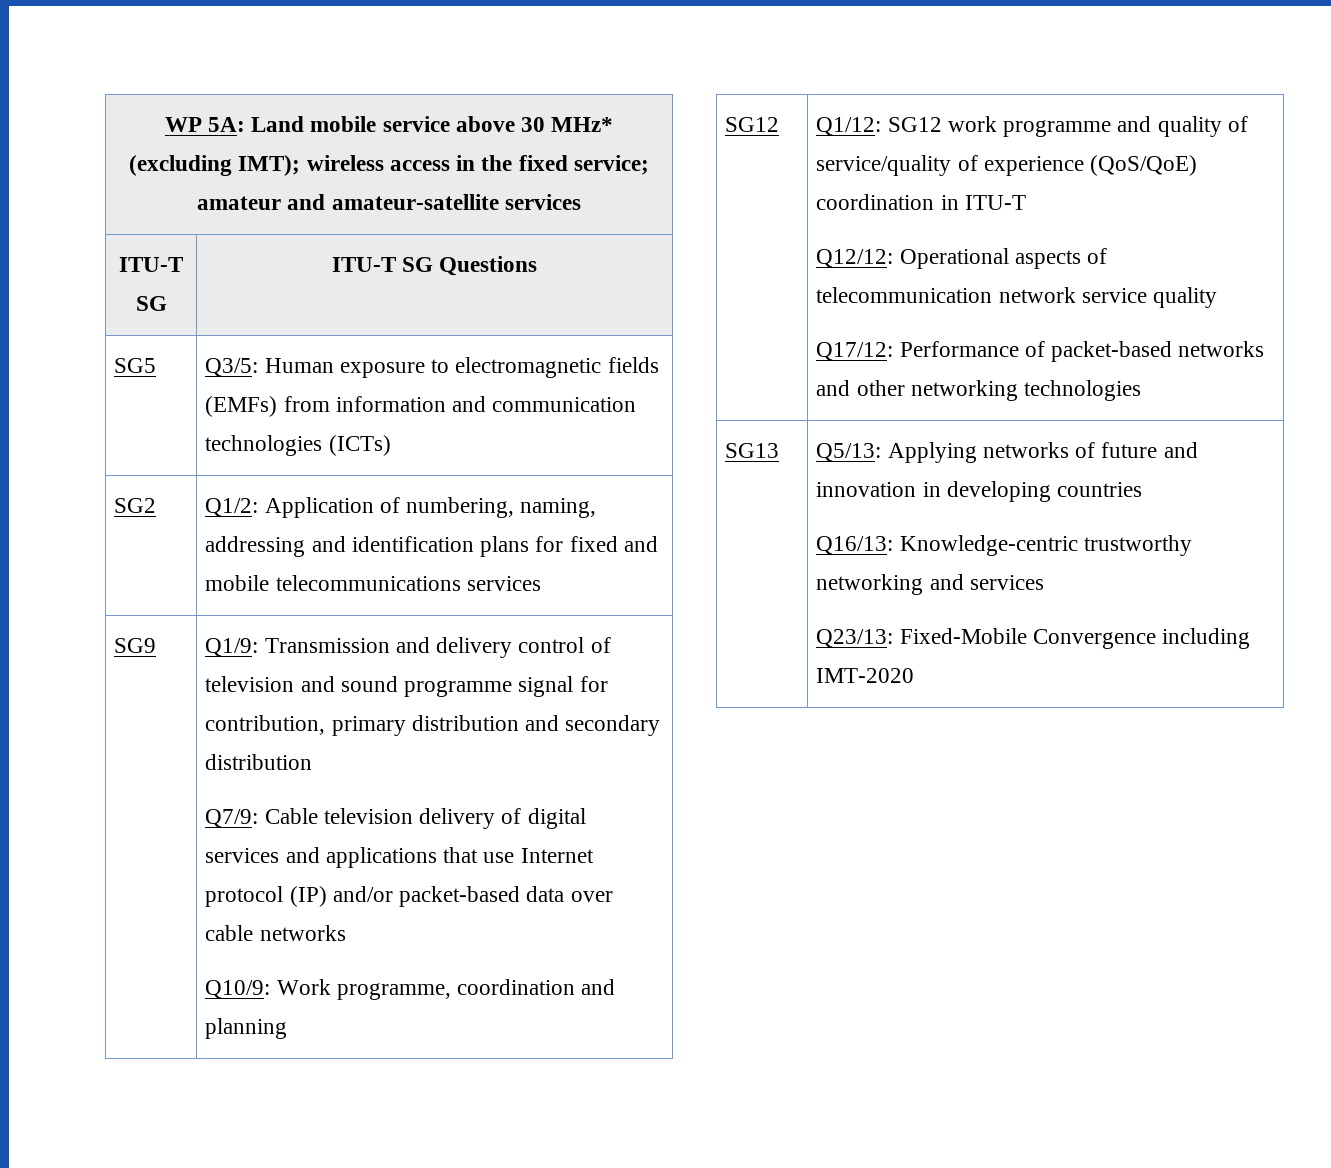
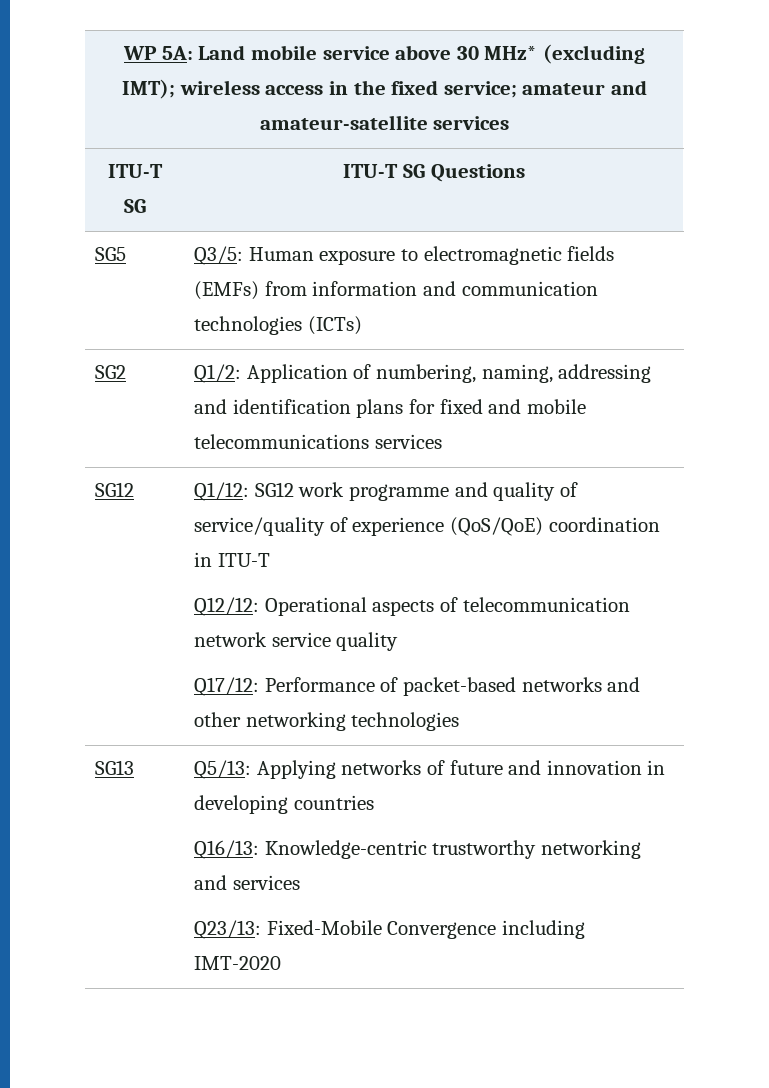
- SG9 | Q1/9: Transmission and delivery control of television and sound programme signal for contribution, primary distribution and secondary distribution
- Q7/9: Cable television delivery of digital services and applications that use Internet protocol (IP) and/or packet-based data over cable networks
- Q10/9: Work programme, coordination and planning

